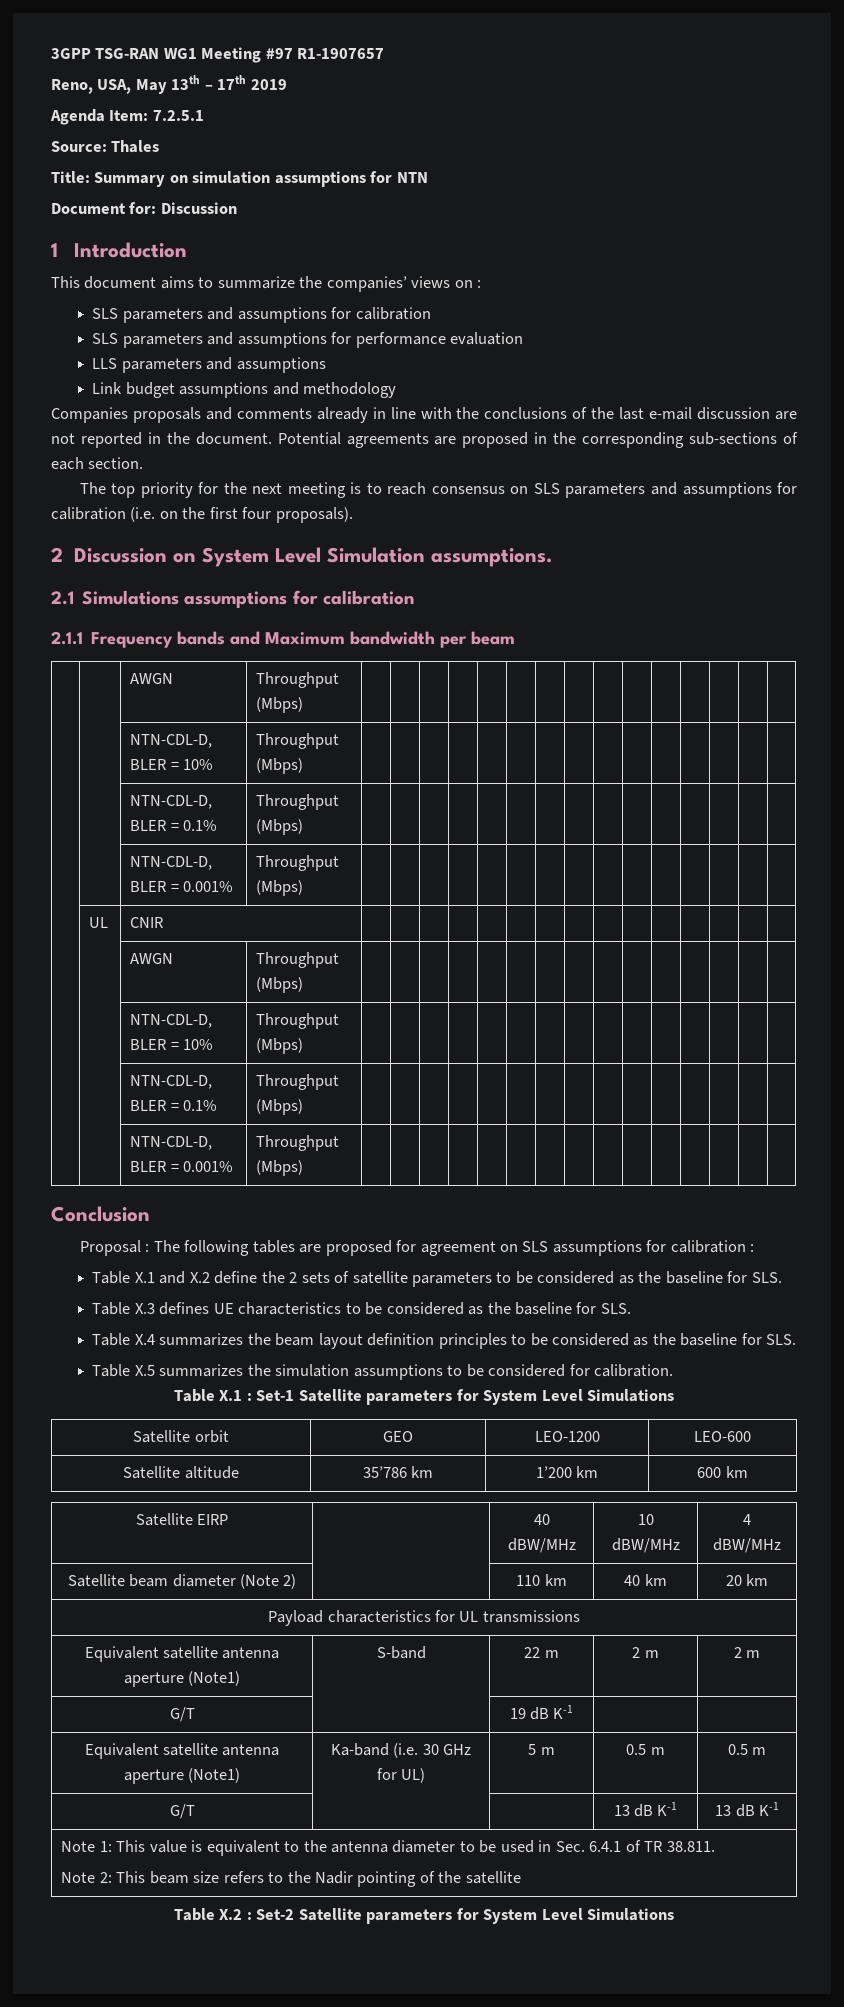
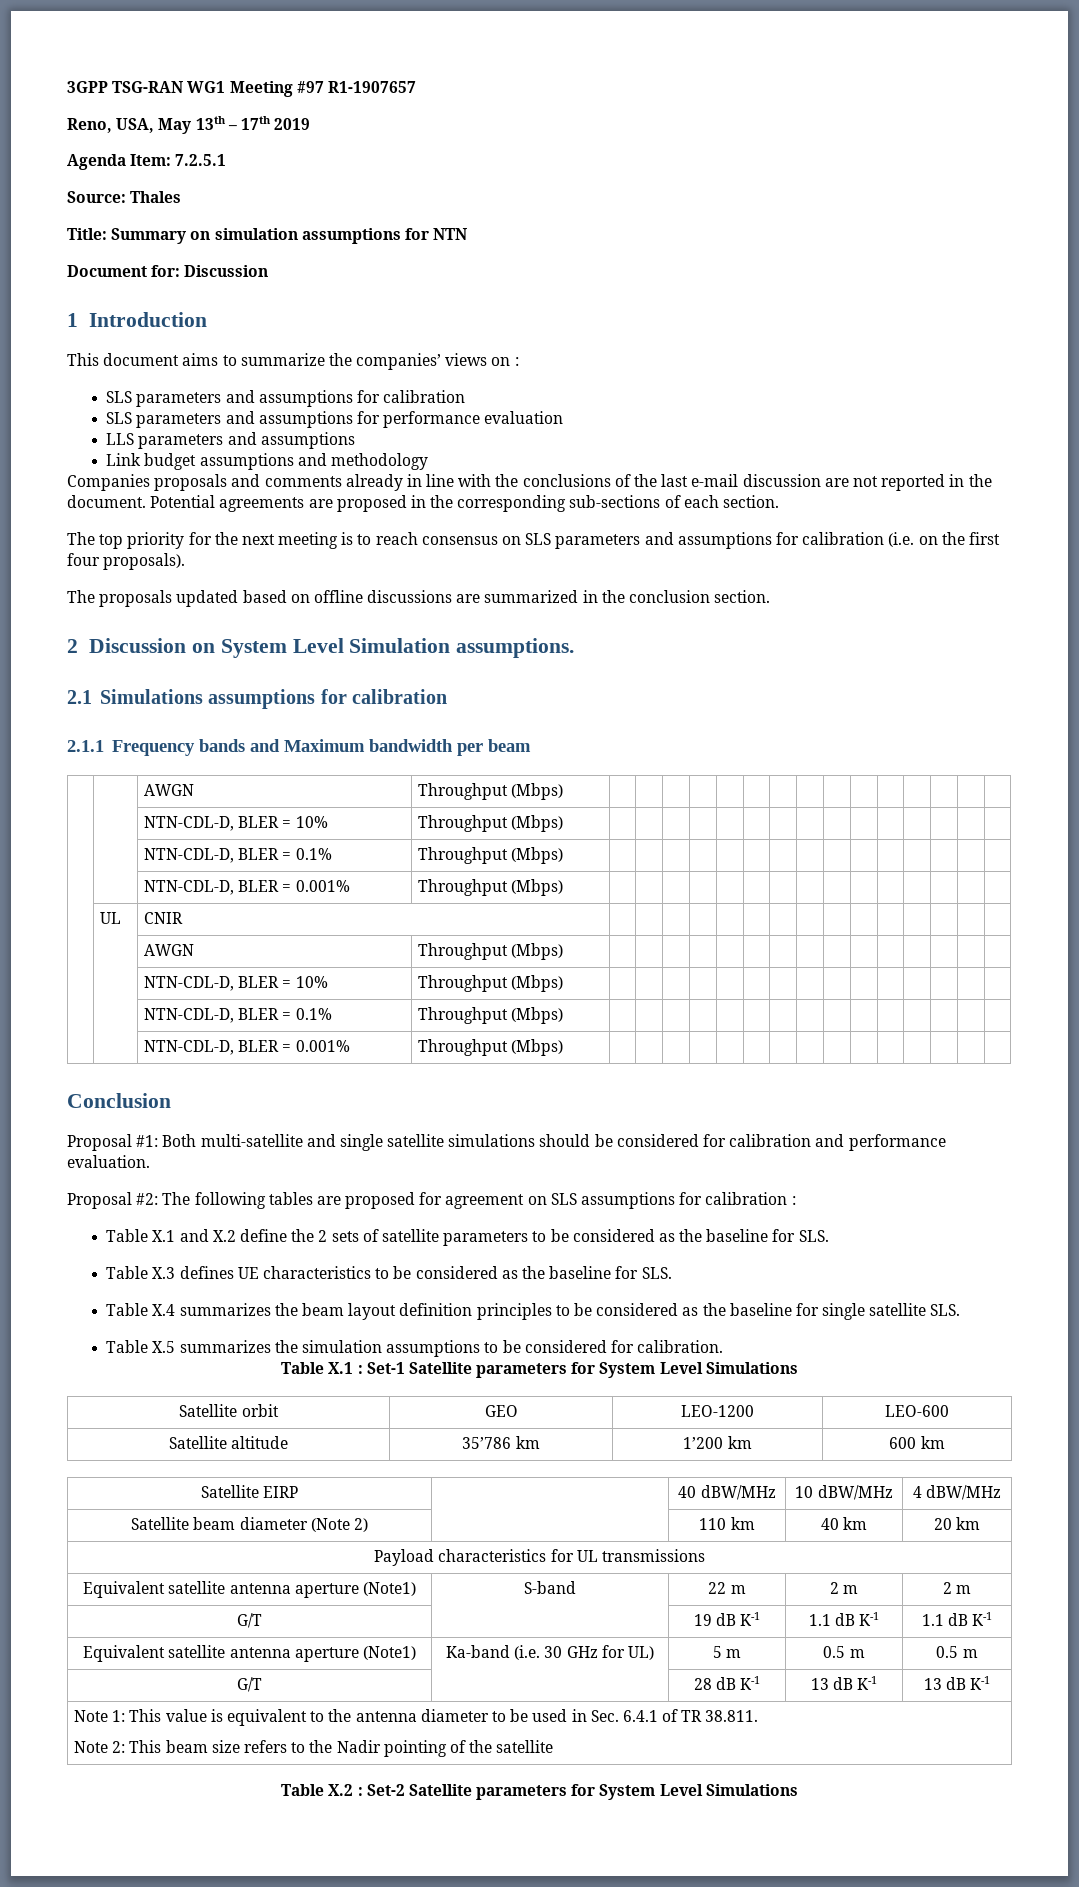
+ The proposals updated based on offline discussions are summarized in the conclusion section.
- Proposal : The following tables are proposed for agreement on SLS assumptions for calibration :
+ Proposal #1: Both multi-satellite and single satellite simulations should be considered for calibration and performance evaluation.
+ Proposal #2: The following tables are proposed for agreement on SLS assumptions for calibration :
- Table X.4 summarizes the beam layout definition principles to be considered as the baseline for SLS.
+ Table X.4 summarizes the beam layout definition principles to be considered as the baseline for single satellite SLS.
- G/T | | 19 dB K-1 | |
+ G/T | | 19 dB K-1 | 1.1 dB K-1 | 1.1 dB K-1
- G/T | | | 13 dB K-1 | 13 dB K-1
+ G/T | | 28 dB K-1 | 13 dB K-1 | 13 dB K-1

